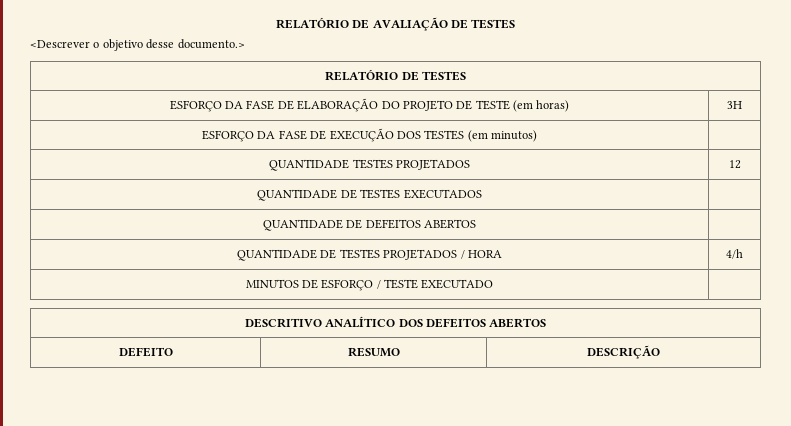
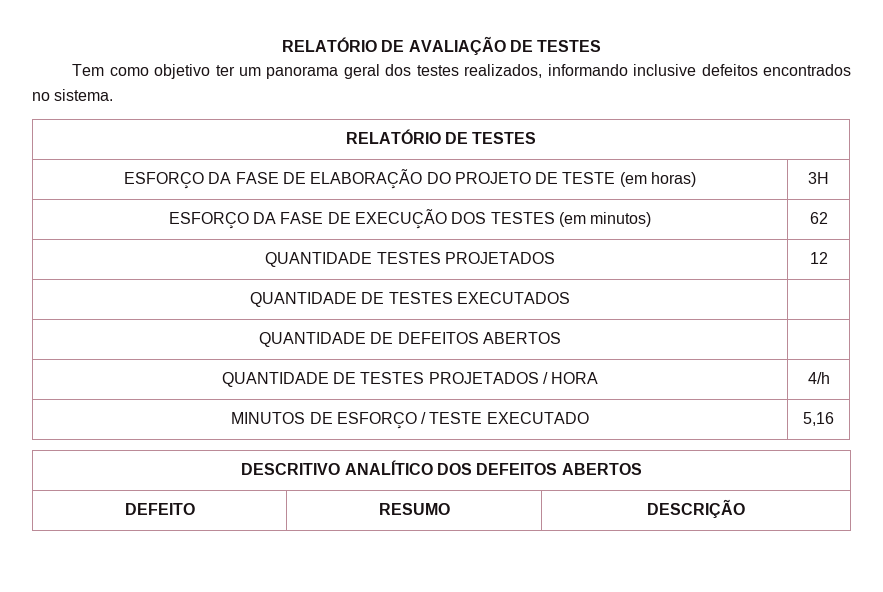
- <Descrever o objetivo desse documento.>
+ Tem como objetivo ter um panorama geral dos testes realizados, informando inclusive defeitos encontrados no sistema.
- ESFORÇO DA FASE DE EXECUÇÃO DOS TESTES (em minutos) |
+ ESFORÇO DA FASE DE EXECUÇÃO DOS TESTES (em minutos) | 62
- MINUTOS DE ESFORÇO / TESTE EXECUTADO |
+ MINUTOS DE ESFORÇO / TESTE EXECUTADO | 5,16

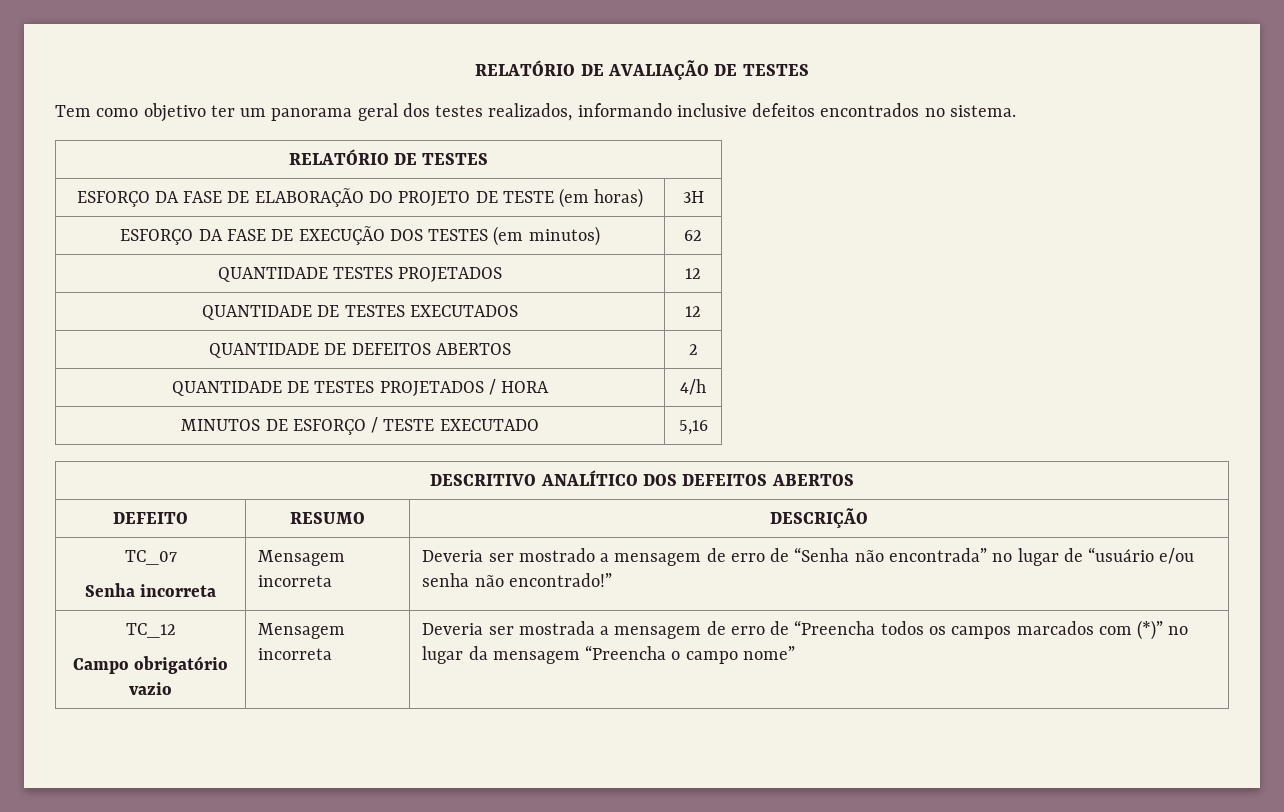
- QUANTIDADE DE TESTES EXECUTADOS |
+ QUANTIDADE DE TESTES EXECUTADOS | 12
- QUANTIDADE DE DEFEITOS ABERTOS |
+ QUANTIDADE DE DEFEITOS ABERTOS | 2
+ TC_07
+ Senha incorreta | Mensagem incorreta | Deveria ser mostrado a mensagem de erro de “Senha não encontrada” no lugar de “usuário e/ou senha não encontrado!”
+ TC_12
+ Campo obrigatório vazio | Mensagem incorreta | Deveria ser mostrada a mensagem de erro de “Preencha todos os campos marcados com (*)” no lugar da mensagem “Preencha o campo nome”

